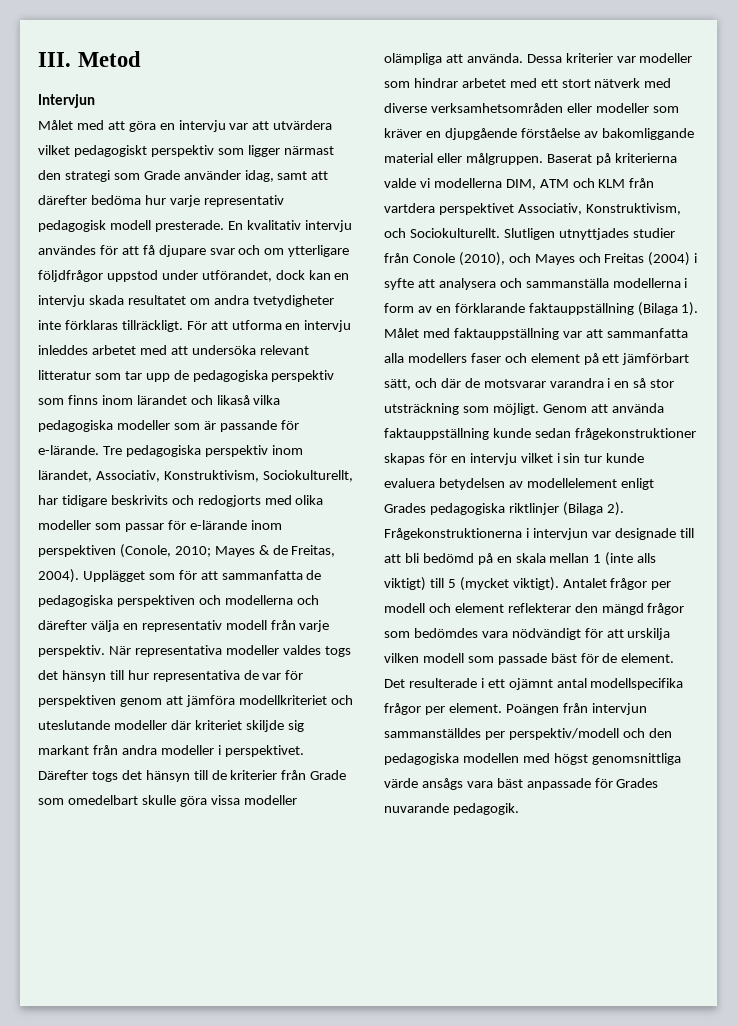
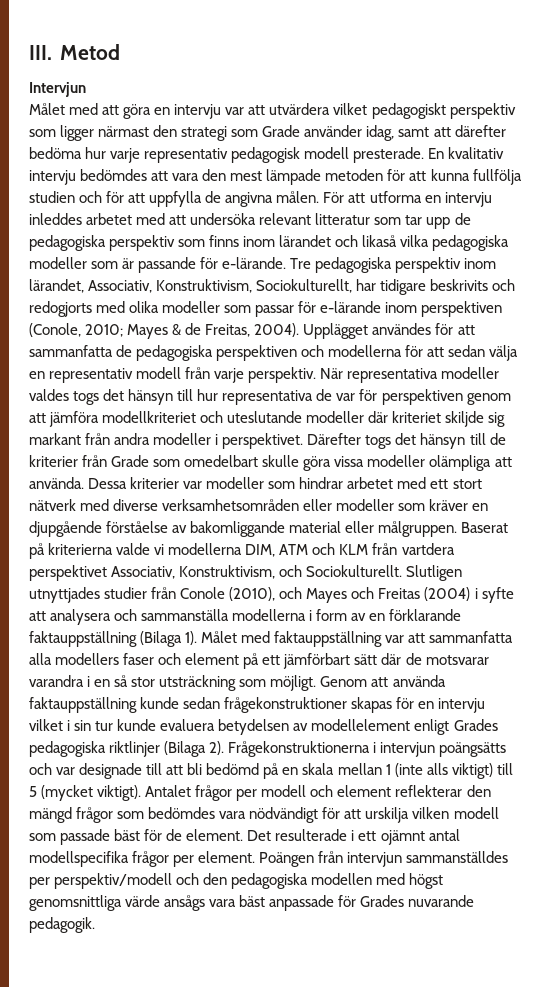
- En kvalitativ intervju användes för att få djupare svar och om ytterligare följdfrågor uppstod under utförandet, dock kan en intervju skada resultatet om andra tvetydigheter inte förklaras tillräckligt.
+ En kvalitativ intervju bedömdes att vara den mest lämpade metoden för att kunna fullfölja studien och för att uppfylla de angivna målen.
- Upplägget som för att sammanfatta de pedagogiska perspektiven och modellerna och därefter välja en representativ modell från varje perspektiv.
+ Upplägget användes för att sammanfatta de pedagogiska perspektiven och modellerna för att sedan välja en representativ modell från varje perspektiv.
- Målet med faktauppställning var att sammanfatta alla modellers faser och element på ett jämförbart sätt, och där de motsvarar varandra i en så stor utsträckning som möjligt.
+ Målet med faktauppställning var att sammanfatta alla modellers faser och element på ett jämförbart sätt där de motsvarar varandra i en så stor utsträckning som möjligt.
- Frågekonstruktionerna i intervjun var designade till att bli bedömd på en skala mellan 1 (inte alls viktigt) till 5 (mycket viktigt).
+ Frågekonstruktionerna i intervjun poängsätts och var designade till att bli bedömd på en skala mellan 1 (inte alls viktigt) till 5 (mycket viktigt).

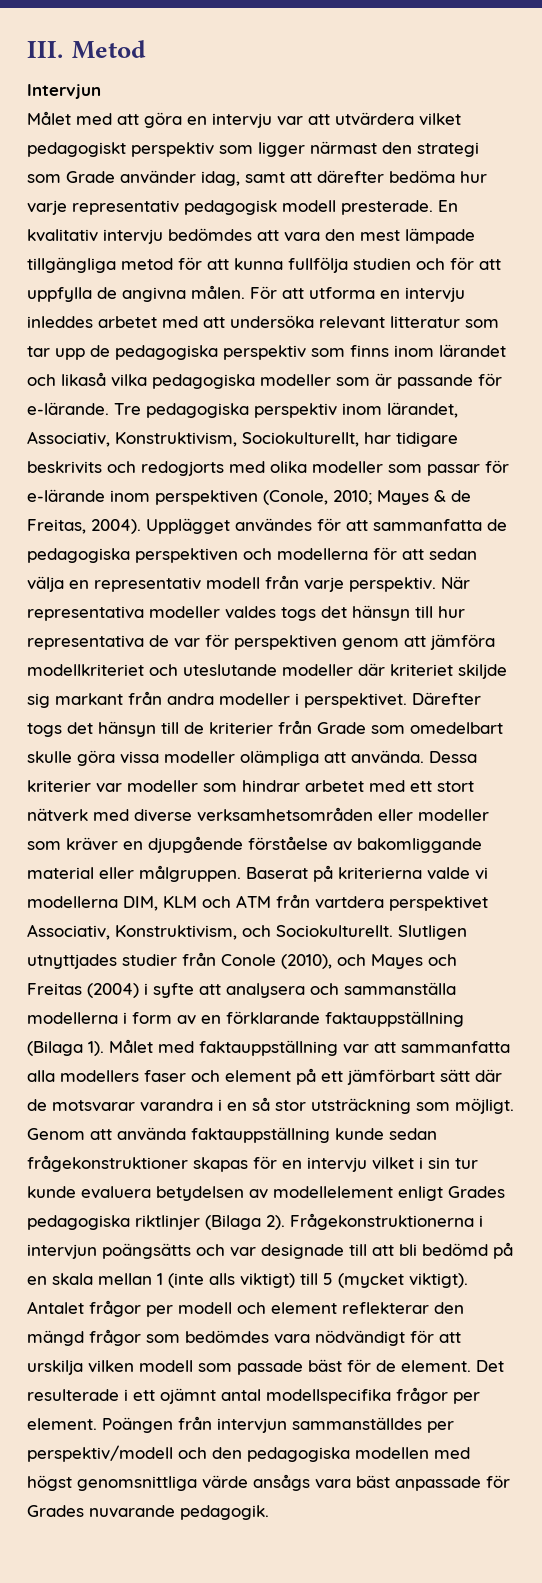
- En kvalitativ intervju bedömdes att vara den mest lämpade metoden för att kunna fullfölja studien och för att uppfylla de angivna målen.
+ En kvalitativ intervju bedömdes att vara den mest lämpade tillgängliga metod för att kunna fullfölja studien och för att uppfylla de angivna målen.
- Baserat på kriterierna valde vi modellerna DIM, ATM och KLM från vartdera perspektivet Associativ, Konstruktivism, och Sociokulturellt.
+ Baserat på kriterierna valde vi modellerna DIM, KLM och ATM från vartdera perspektivet Associativ, Konstruktivism, och Sociokulturellt.

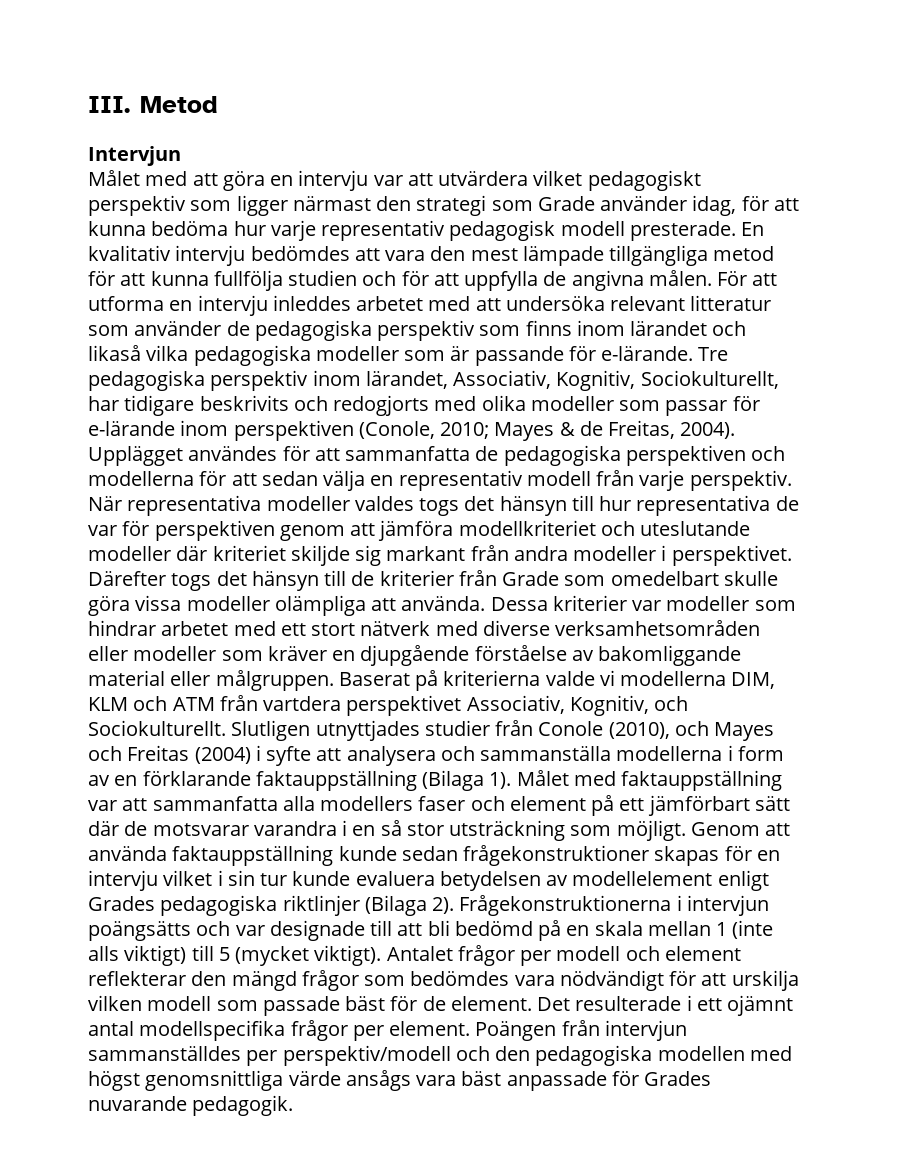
- Målet med att göra en intervju var att utvärdera vilket pedagogiskt perspektiv som ligger närmast den strategi som Grade använder idag, samt att därefter bedöma hur varje representativ pedagogisk modell presterade.
+ Målet med att göra en intervju var att utvärdera vilket pedagogiskt perspektiv som ligger närmast den strategi som Grade använder idag, för att kunna bedöma hur varje representativ pedagogisk modell presterade.
- För att utforma en intervju inleddes arbetet med att undersöka relevant litteratur som tar upp de pedagogiska perspektiv som finns inom lärandet och likaså vilka pedagogiska modeller som är passande för e-lärande.
+ För att utforma en intervju inleddes arbetet med att undersöka relevant litteratur som använder de pedagogiska perspektiv som finns inom lärandet och likaså vilka pedagogiska modeller som är passande för e-lärande.
- Tre pedagogiska perspektiv inom lärandet, Associativ, Konstruktivism, Sociokulturellt, har tidigare beskrivits och redogjorts med olika modeller som passar för e-lärande inom perspektiven (Conole, 2010; Mayes & de Freitas, 2004).
+ Tre pedagogiska perspektiv inom lärandet, Associativ, Kognitiv, Sociokulturellt, har tidigare beskrivits och redogjorts med olika modeller som passar för e-lärande inom perspektiven (Conole, 2010; Mayes & de Freitas, 2004).
- Baserat på kriterierna valde vi modellerna DIM, KLM och ATM från vartdera perspektivet Associativ, Konstruktivism, och Sociokulturellt.
+ Baserat på kriterierna valde vi modellerna DIM, KLM och ATM från vartdera perspektivet Associativ, Kognitiv, och Sociokulturellt.

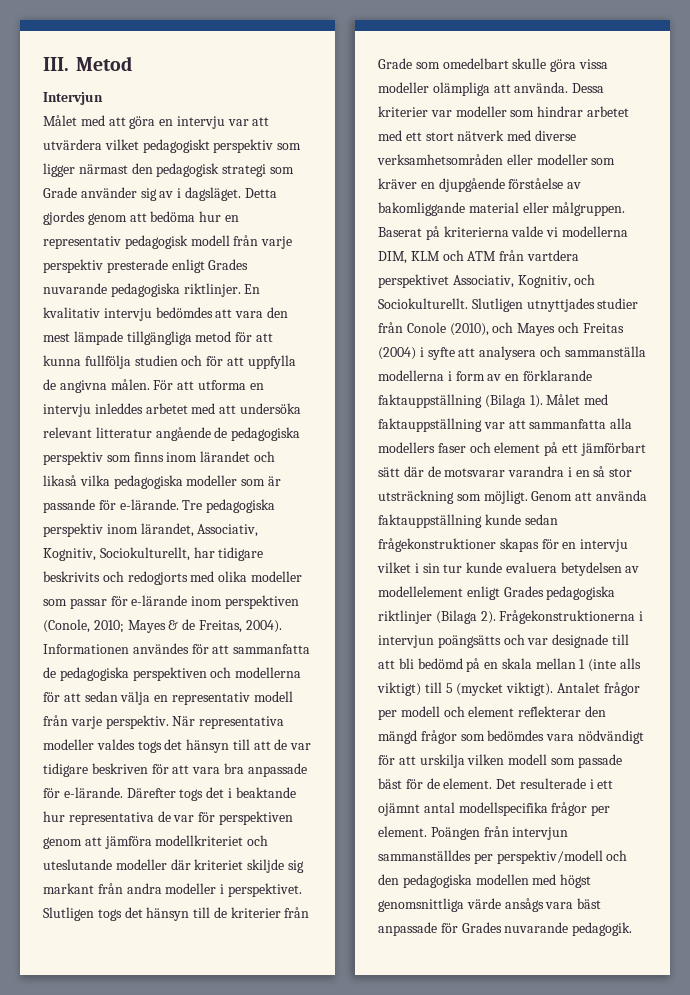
- Målet med att göra en intervju var att utvärdera vilket pedagogiskt perspektiv som ligger närmast den strategi som Grade använder idag, för att kunna bedöma hur varje representativ pedagogisk modell presterade.
+ Målet med att göra en intervju var att utvärdera vilket pedagogiskt perspektiv som ligger närmast den pedagogisk strategi som Grade använder sig av i dagsläget. Detta gjordes genom att bedöma hur en representativ pedagogisk modell från varje perspektiv presterade enligt Grades nuvarande pedagogiska riktlinjer.
- För att utforma en intervju inleddes arbetet med att undersöka relevant litteratur som använder de pedagogiska perspektiv som finns inom lärandet och likaså vilka pedagogiska modeller som är passande för e-lärande.
+ För att utforma en intervju inleddes arbetet med att undersöka relevant litteratur angående de pedagogiska perspektiv som finns inom lärandet och likaså vilka pedagogiska modeller som är passande för e-lärande.
- Upplägget användes för att sammanfatta de pedagogiska perspektiven och modellerna för att sedan välja en representativ modell från varje perspektiv.
+ Informationen användes för att sammanfatta de pedagogiska perspektiven och modellerna för att sedan välja en representativ modell från varje perspektiv.
- När representativa modeller valdes togs det hänsyn till hur representativa de var för perspektiven genom att jämföra modellkriteriet och uteslutande modeller där kriteriet skiljde sig markant från andra modeller i perspektivet.
+ När representativa modeller valdes togs det hänsyn till att de var tidigare beskriven för att vara bra anpassade för e-lärande. Därefter togs det i beaktande hur representativa de var för perspektiven genom att jämföra modellkriteriet och uteslutande modeller där kriteriet skiljde sig markant från andra modeller i perspektivet.
- Därefter togs det hänsyn till de kriterier från Grade som omedelbart skulle göra vissa modeller olämpliga att använda.
+ Slutligen togs det hänsyn till de kriterier från Grade som omedelbart skulle göra vissa modeller olämpliga att använda.

